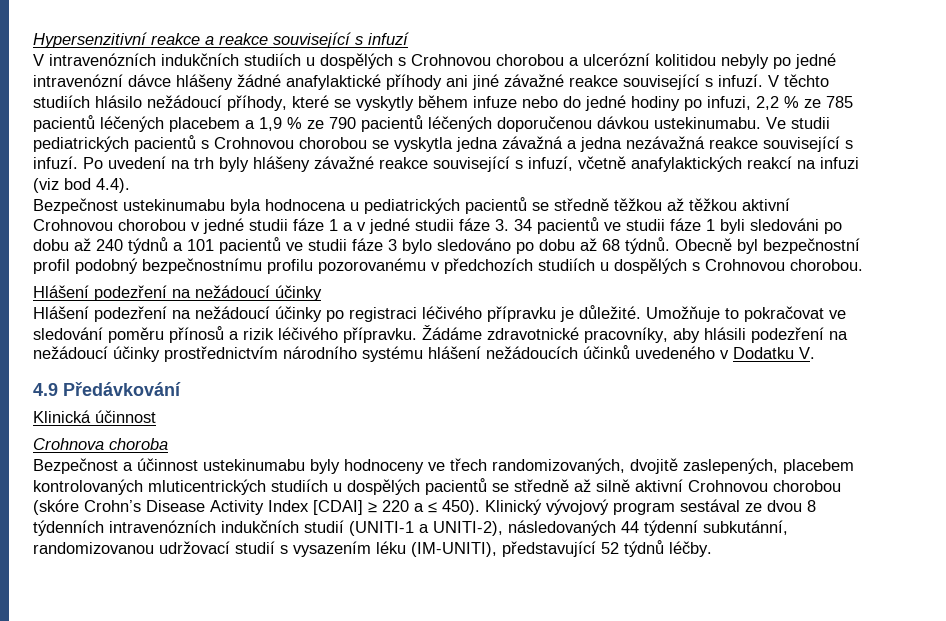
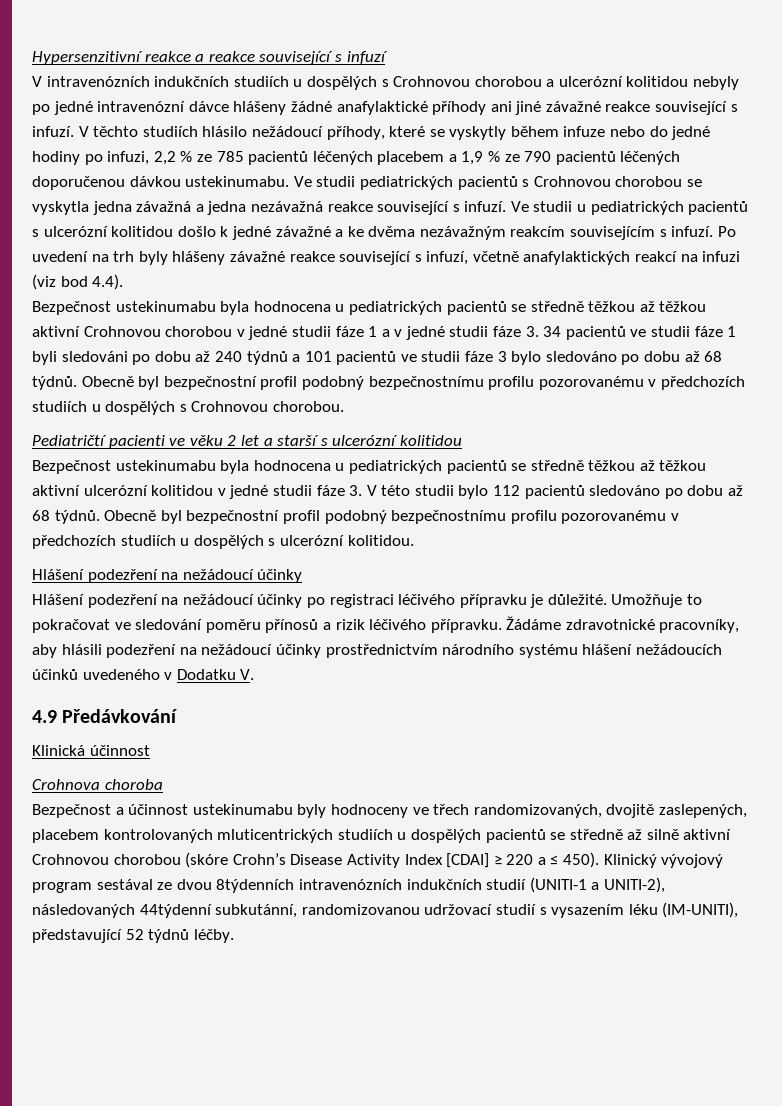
+ Ve studii u pediatrických pacientů s ulcerózní kolitidou došlo k jedné závažné a ke dvěma nezávažným reakcím souvisejícím s infuzí.
+ Pediatričtí pacienti ve věku 2 let a starší s ulcerózní kolitidou
+ Bezpečnost ustekinumabu byla hodnocena u pediatrických pacientů se středně těžkou až těžkou aktivní ulcerózní kolitidou v jedné studii fáze 3. V této studii bylo 112 pacientů sledováno po dobu až 68 týdnů. Obecně byl bezpečnostní profil podobný bezpečnostnímu profilu pozorovanému v předchozích studiích u dospělých s ulcerózní kolitidou.
- Klinický vývojový program sestával ze dvou 8 týdenních intravenózních indukčních studií (UNITI-1 a UNITI-2), následovaných 44 týdenní subkutánní, randomizovanou udržovací studií s vysazením léku (IM-UNITI), představující 52 týdnů léčby.
+ Klinický vývojový program sestával ze dvou 8týdenních intravenózních indukčních studií (UNITI-1 a UNITI-2), následovaných 44týdenní subkutánní, randomizovanou udržovací studií s vysazením léku (IM-UNITI), představující 52 týdnů léčby.

